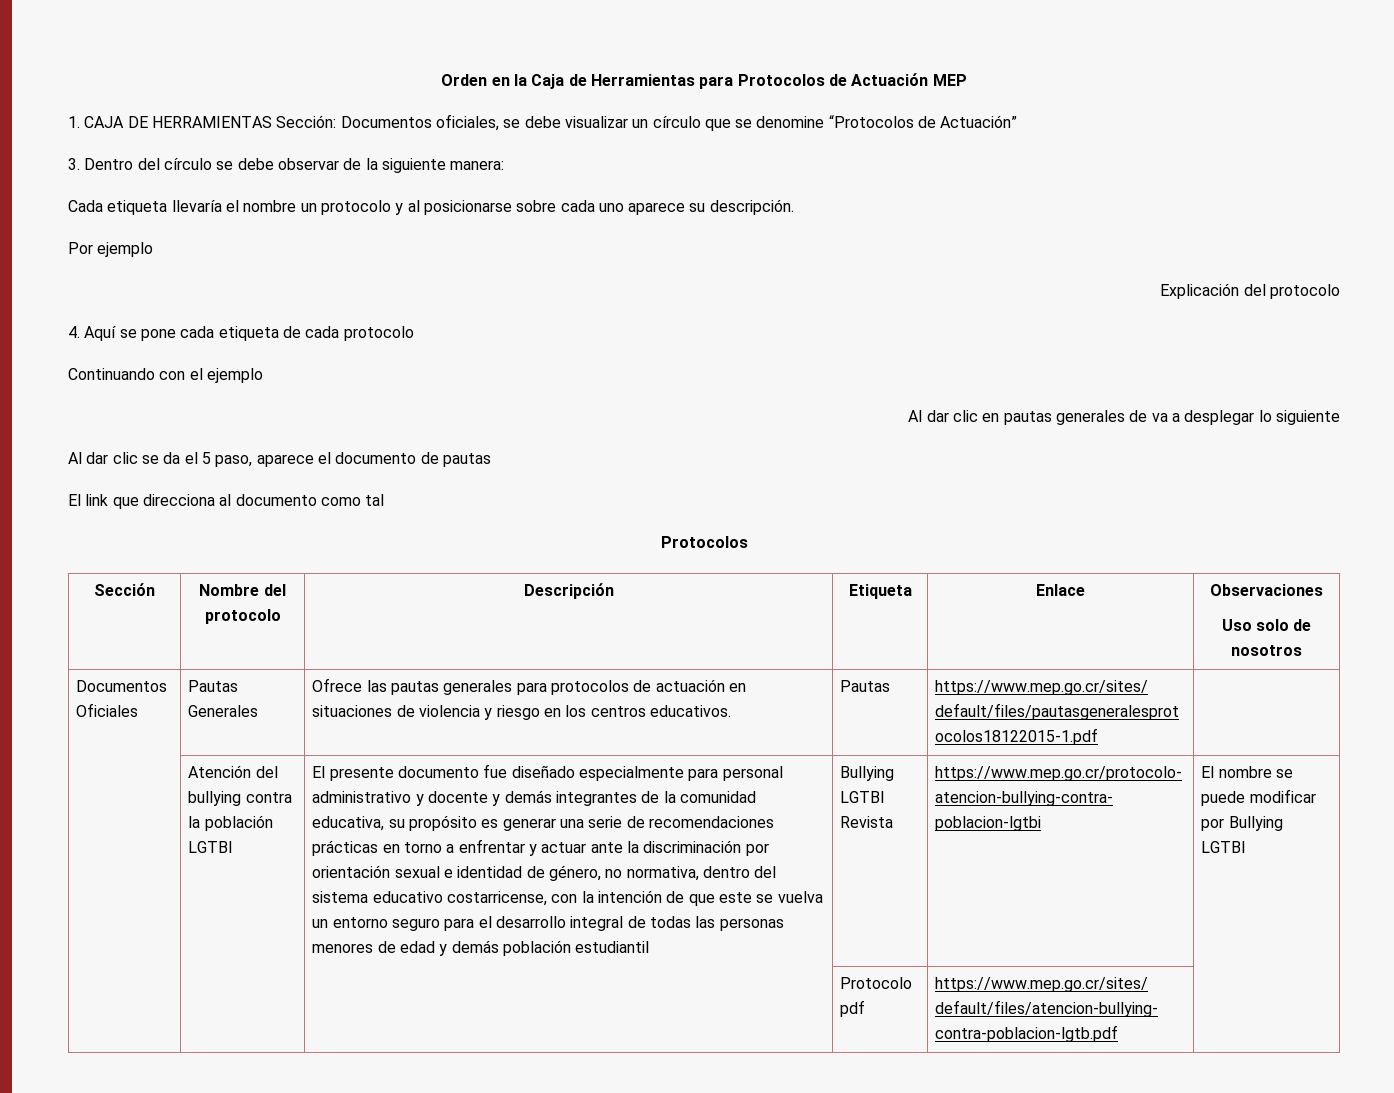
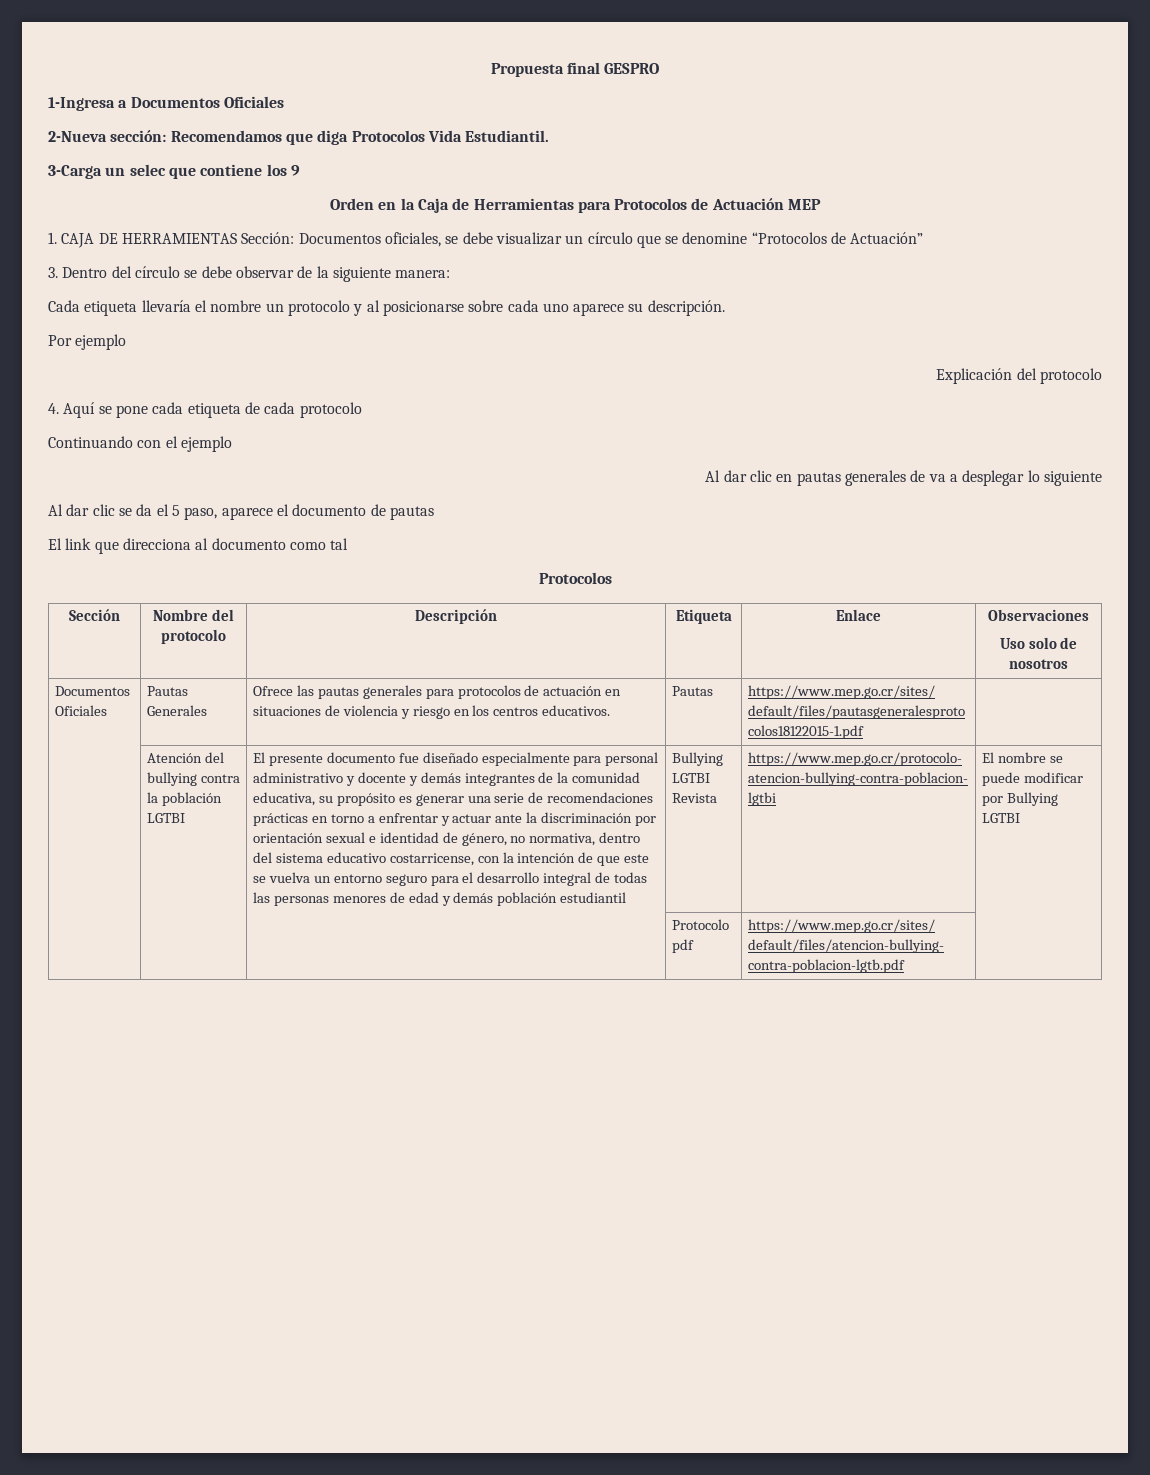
+ Propuesta final GESPRO
+ 1-Ingresa a Documentos Oficiales
+ 2-Nueva sección: Recomendamos que diga Protocolos Vida Estudiantil.
+ 3-Carga un selec que contiene los 9

